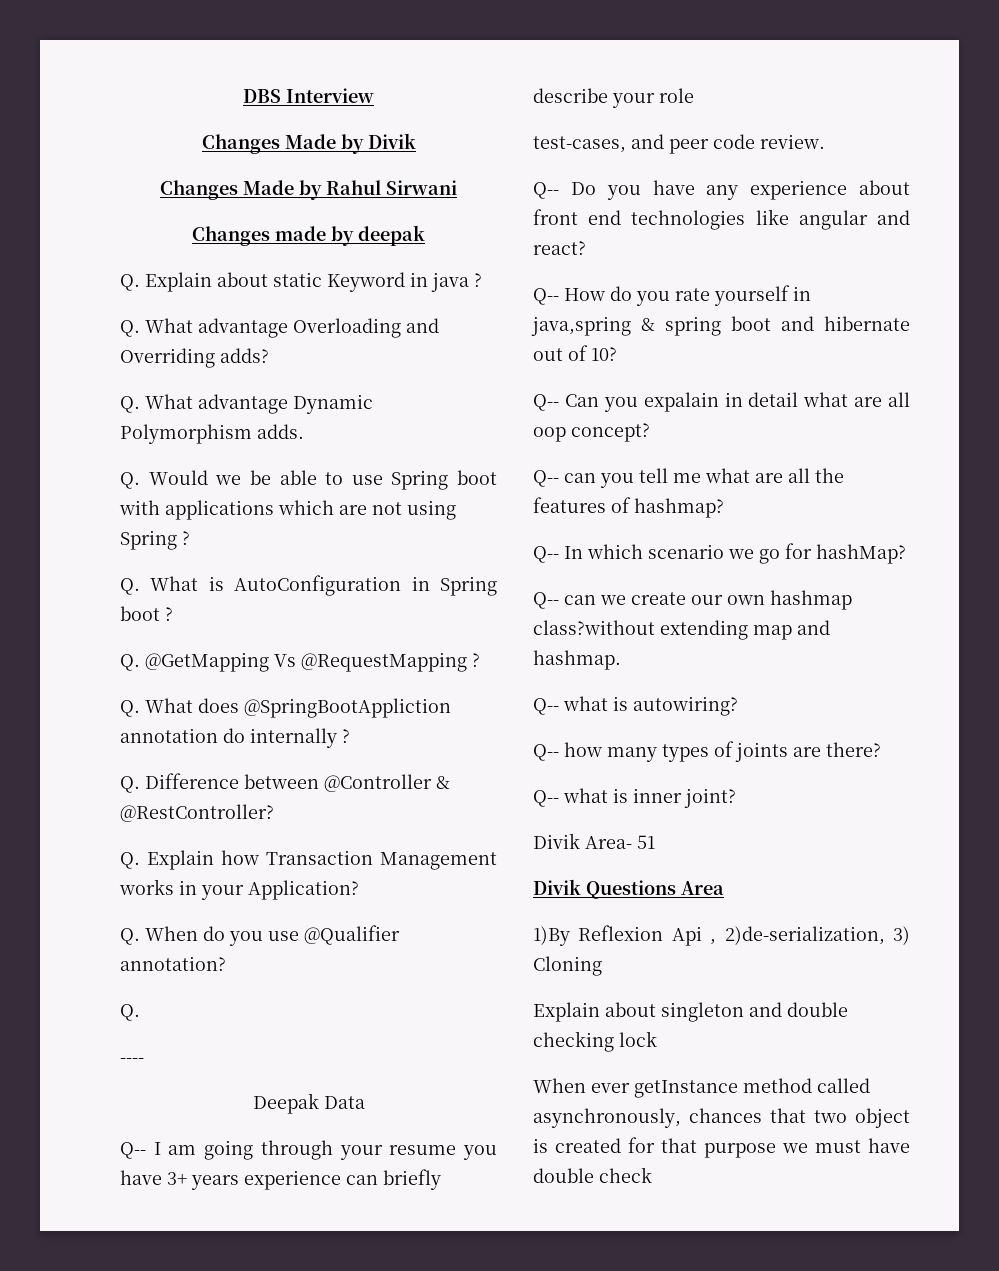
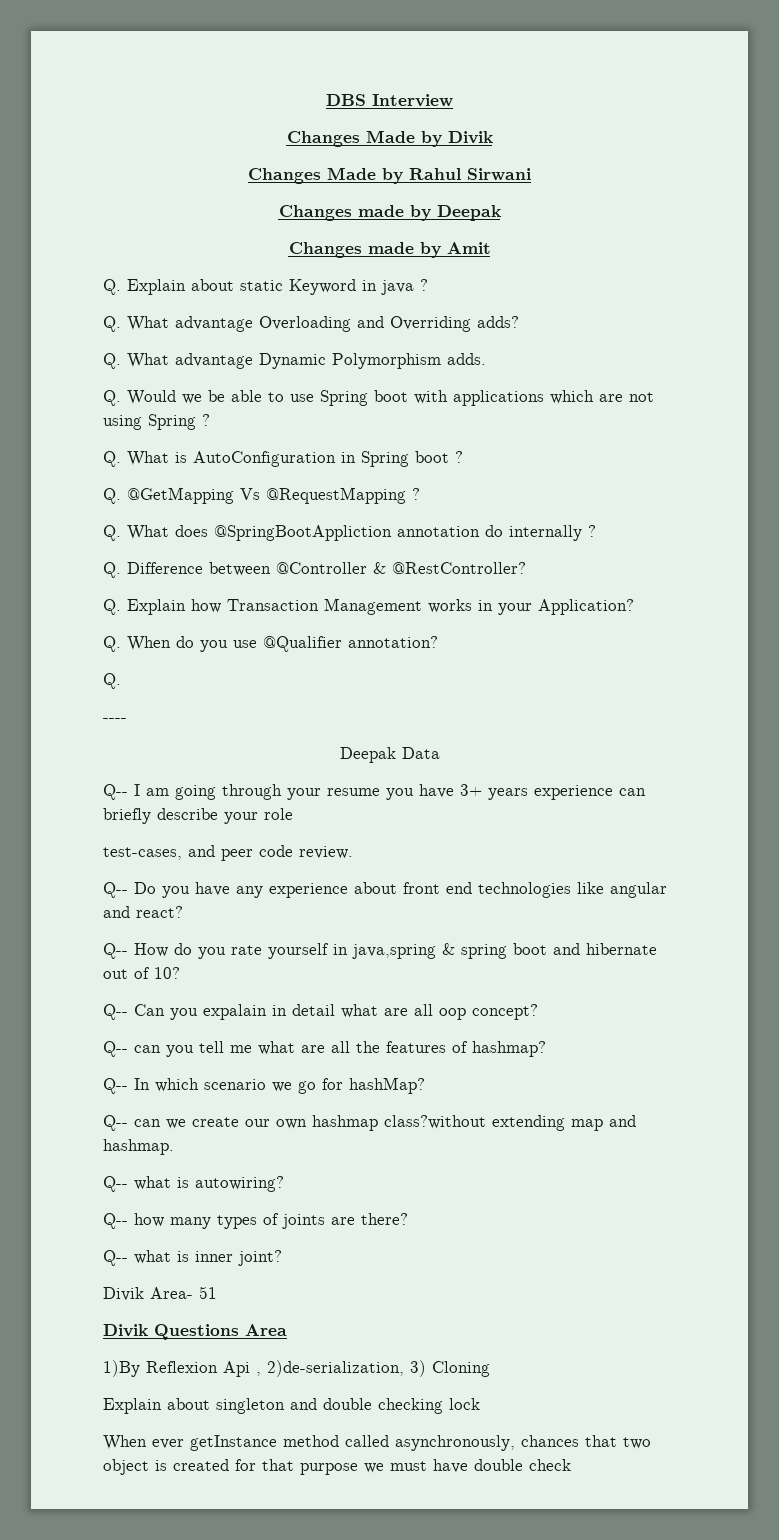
- Changes made by deepak
+ Changes made by Deepak
+ Changes made by Amit

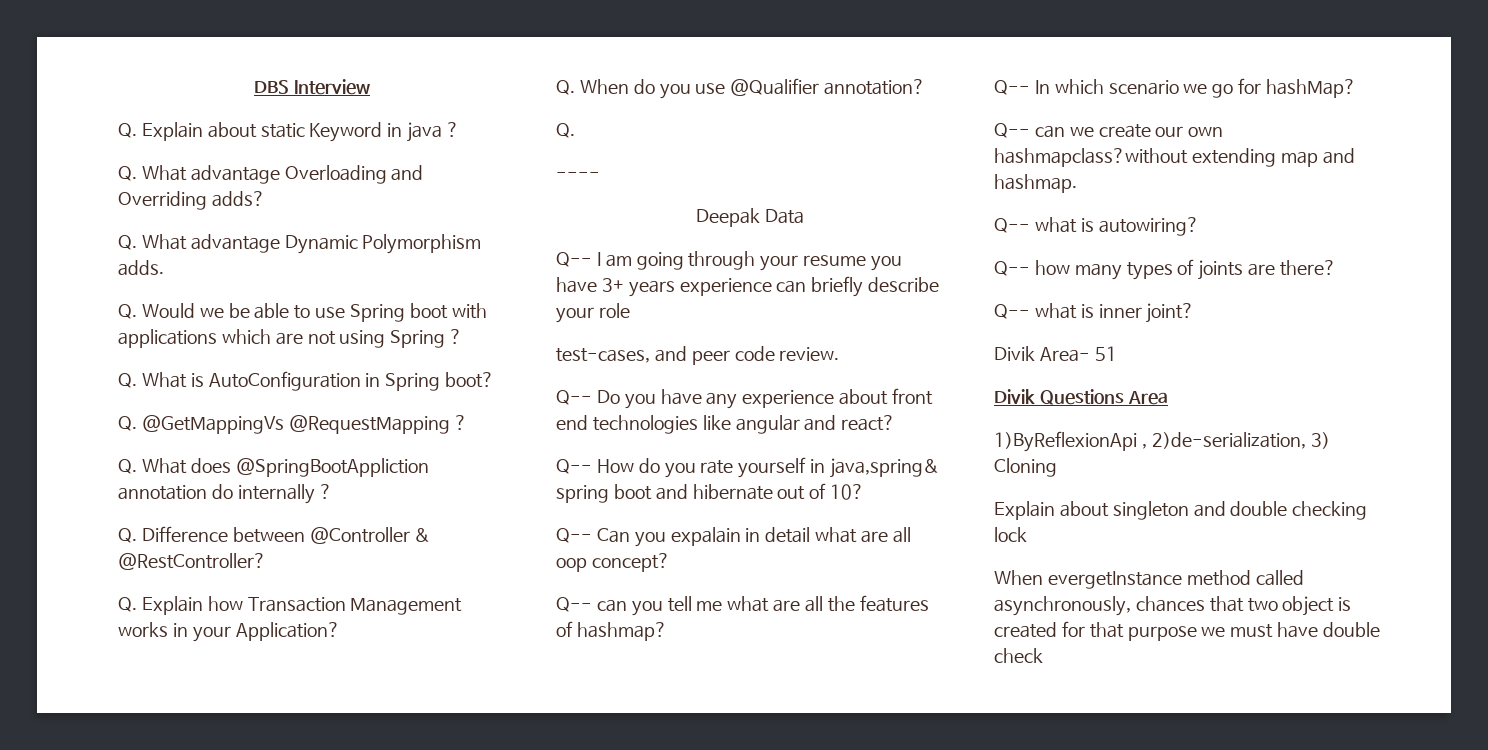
- Changes Made by Divik
- Changes Made by Rahul Sirwani
- Changes made by Deepak
- Changes made by Amit
- Q. What is AutoConfiguration in Spring boot ?
- Q. @GetMapping Vs @RequestMapping ?
+ Q. What is AutoConfiguration in Spring boot?
+ Q. @GetMappingVs @RequestMapping ?
- Q-- How do you rate yourself in java,spring & spring boot and hibernate out of 10?
+ Q-- How do you rate yourself in java,spring& spring boot and hibernate out of 10?
- Q-- can we create our own hashmap class?without extending map and hashmap.
+ Q-- can we create our own hashmapclass?without extending map and hashmap.
- 1)By Reflexion Api , 2)de-serialization, 3) Cloning
+ 1)ByReflexionApi , 2)de-serialization, 3) Cloning
- When ever getInstance method called asynchronously, chances that two object is created for that purpose we must have double check
+ When evergetInstance method called asynchronously, chances that two object is created for that purpose we must have double check

